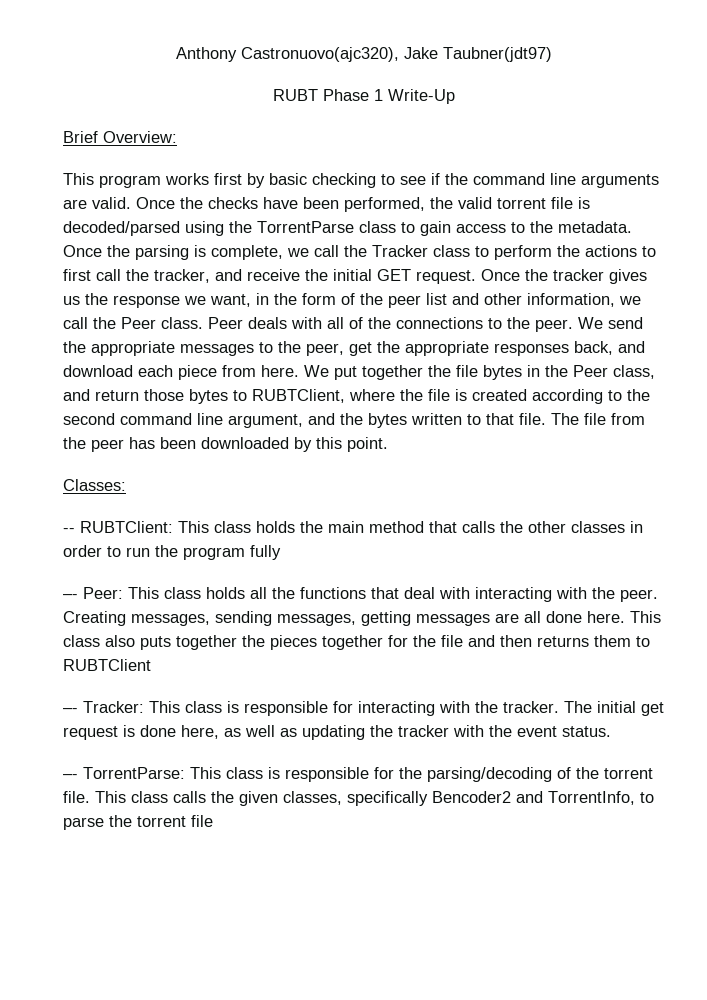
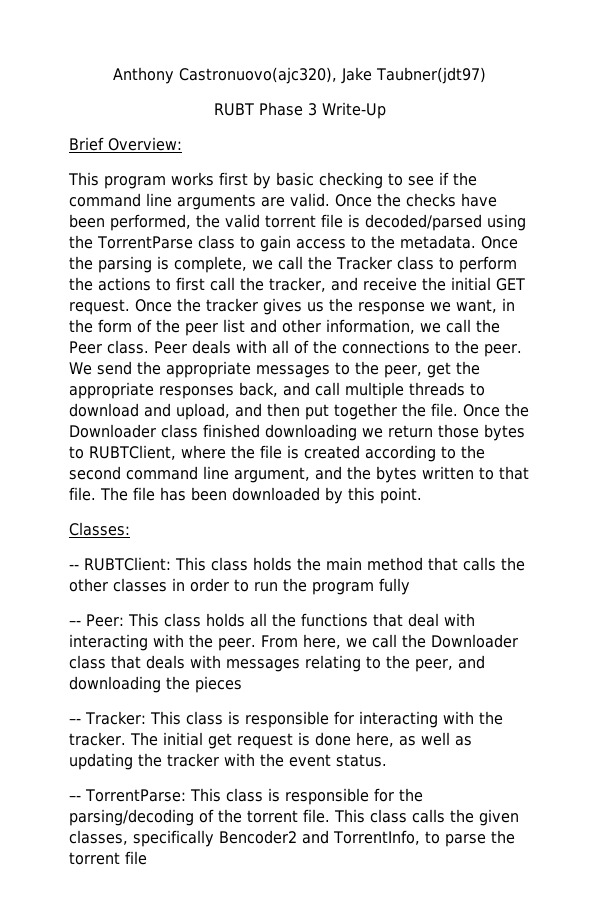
- RUBT Phase 1 Write-Up
+ RUBT Phase 3 Write-Up
- We send the appropriate messages to the peer, get the appropriate responses back, and download each piece from here. We put together the file bytes in the Peer class, and return those bytes to RUBTClient, where the file is created according to the second command line argument, and the bytes written to that file.
+ We send the appropriate messages to the peer, get the appropriate responses back, and call multiple threads to download and upload, and then put together the file. Once the Downloader class finished downloading we return those bytes to RUBTClient, where the file is created according to the second command line argument, and the bytes written to that file.
- The file from the peer has been downloaded by this point.
+ The file has been downloaded by this point.
- Creating messages, sending messages, getting messages are all done here. This class also puts together the pieces together for the file and then returns them to RUBTClient
+ From here, we call the Downloader class that deals with messages relating to the peer, and downloading the pieces

